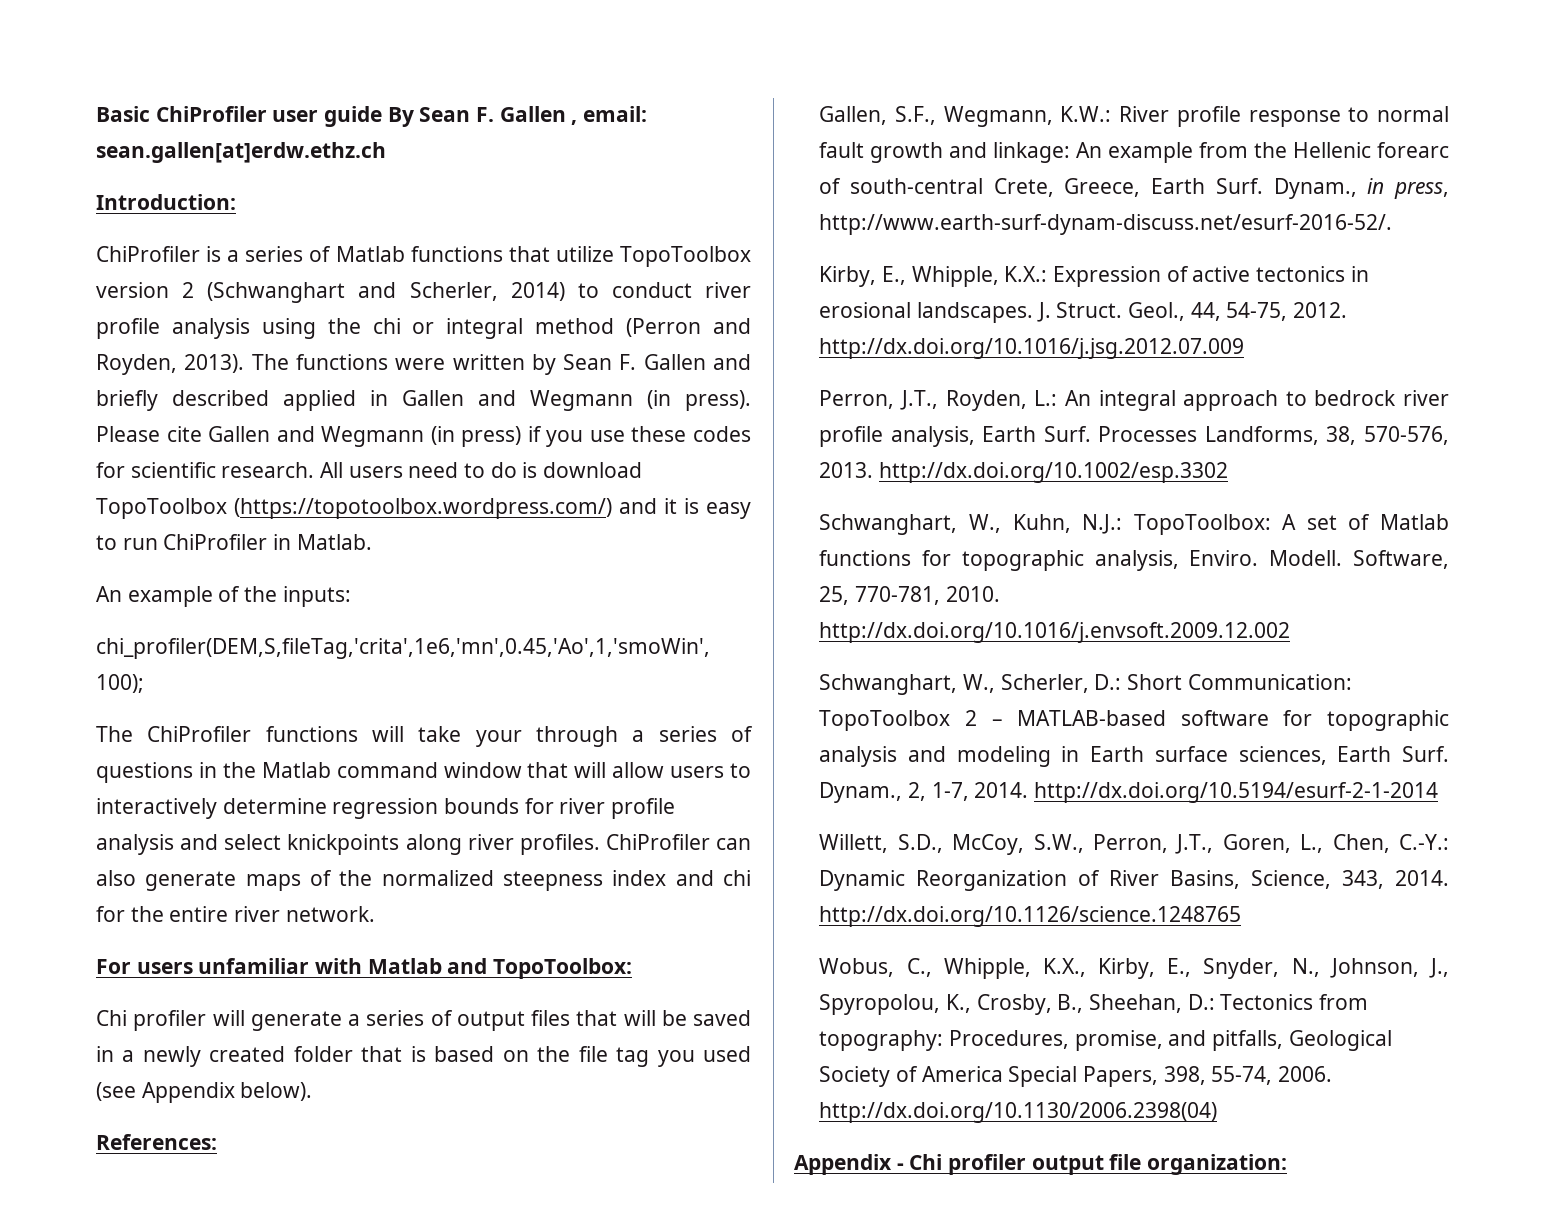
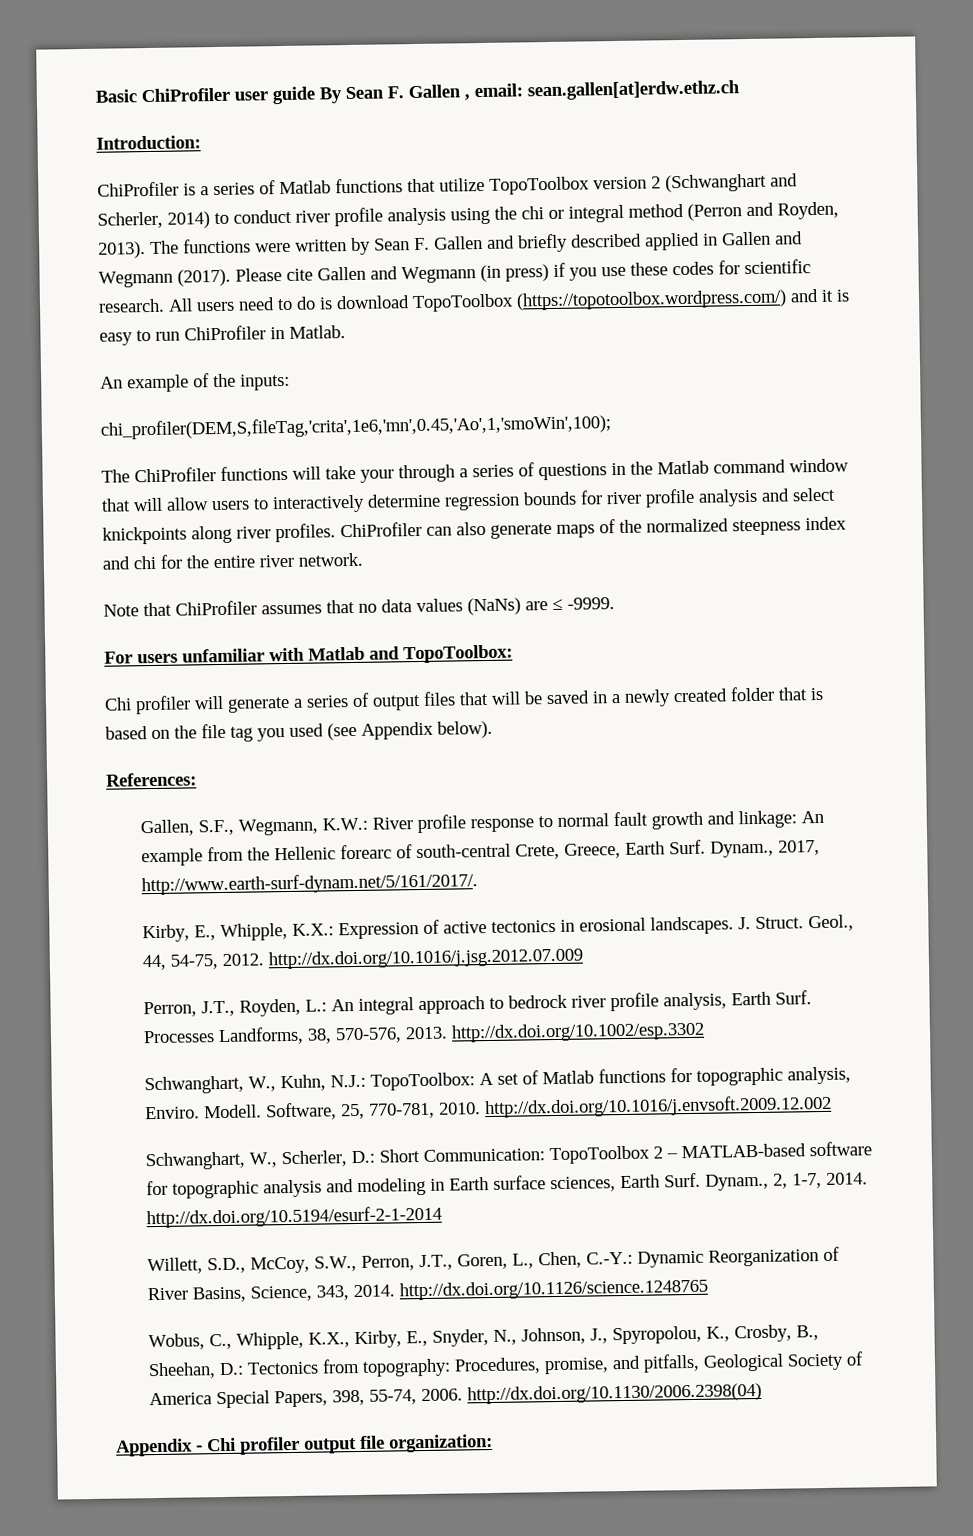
- The functions were written by Sean F. Gallen and briefly described applied in Gallen and Wegmann (in press).
+ The functions were written by Sean F. Gallen and briefly described applied in Gallen and Wegmann (2017).
+ Note that ChiProfiler assumes that no data values (NaNs) are ≤ -9999.
- Dynam., in press, http://www.earth-surf-dynam-discuss.net/esurf-2016-52/.
+ Dynam., 2017, http://www.earth-surf-dynam.net/5/161/2017/.

